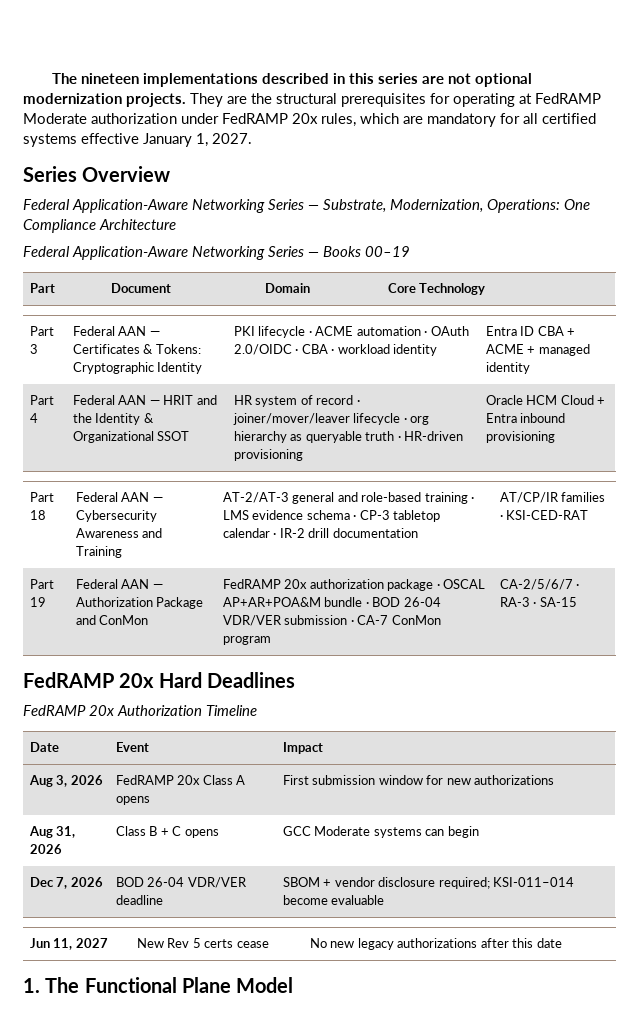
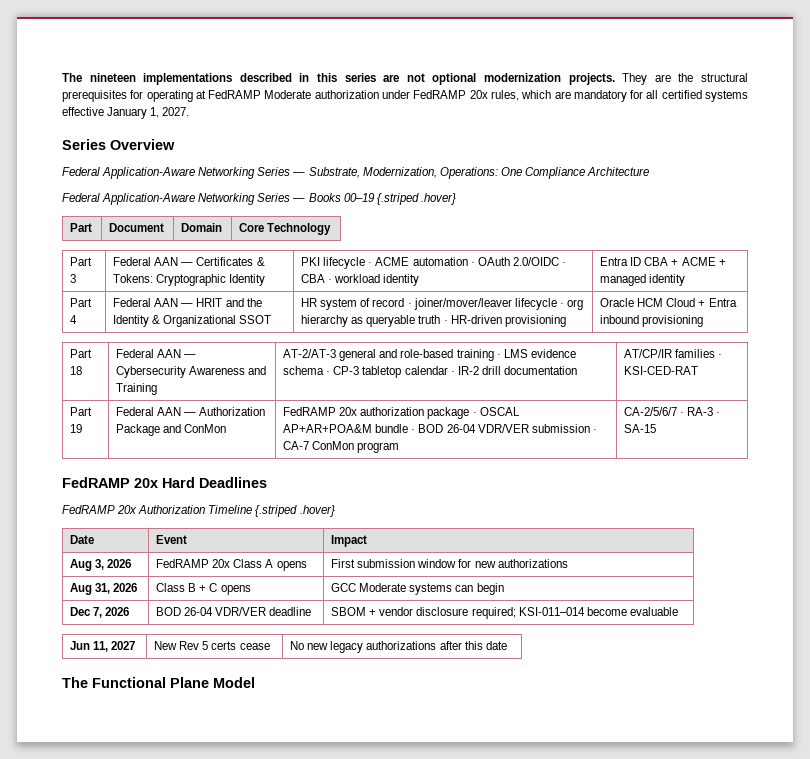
- Federal Application-Aware Networking Series — Books 00–19
+ Federal Application-Aware Networking Series — Books 00–19 {.striped .hover}
- FedRAMP 20x Authorization Timeline
+ FedRAMP 20x Authorization Timeline {.striped .hover}
- 1. The Functional Plane Model
+ The Functional Plane Model

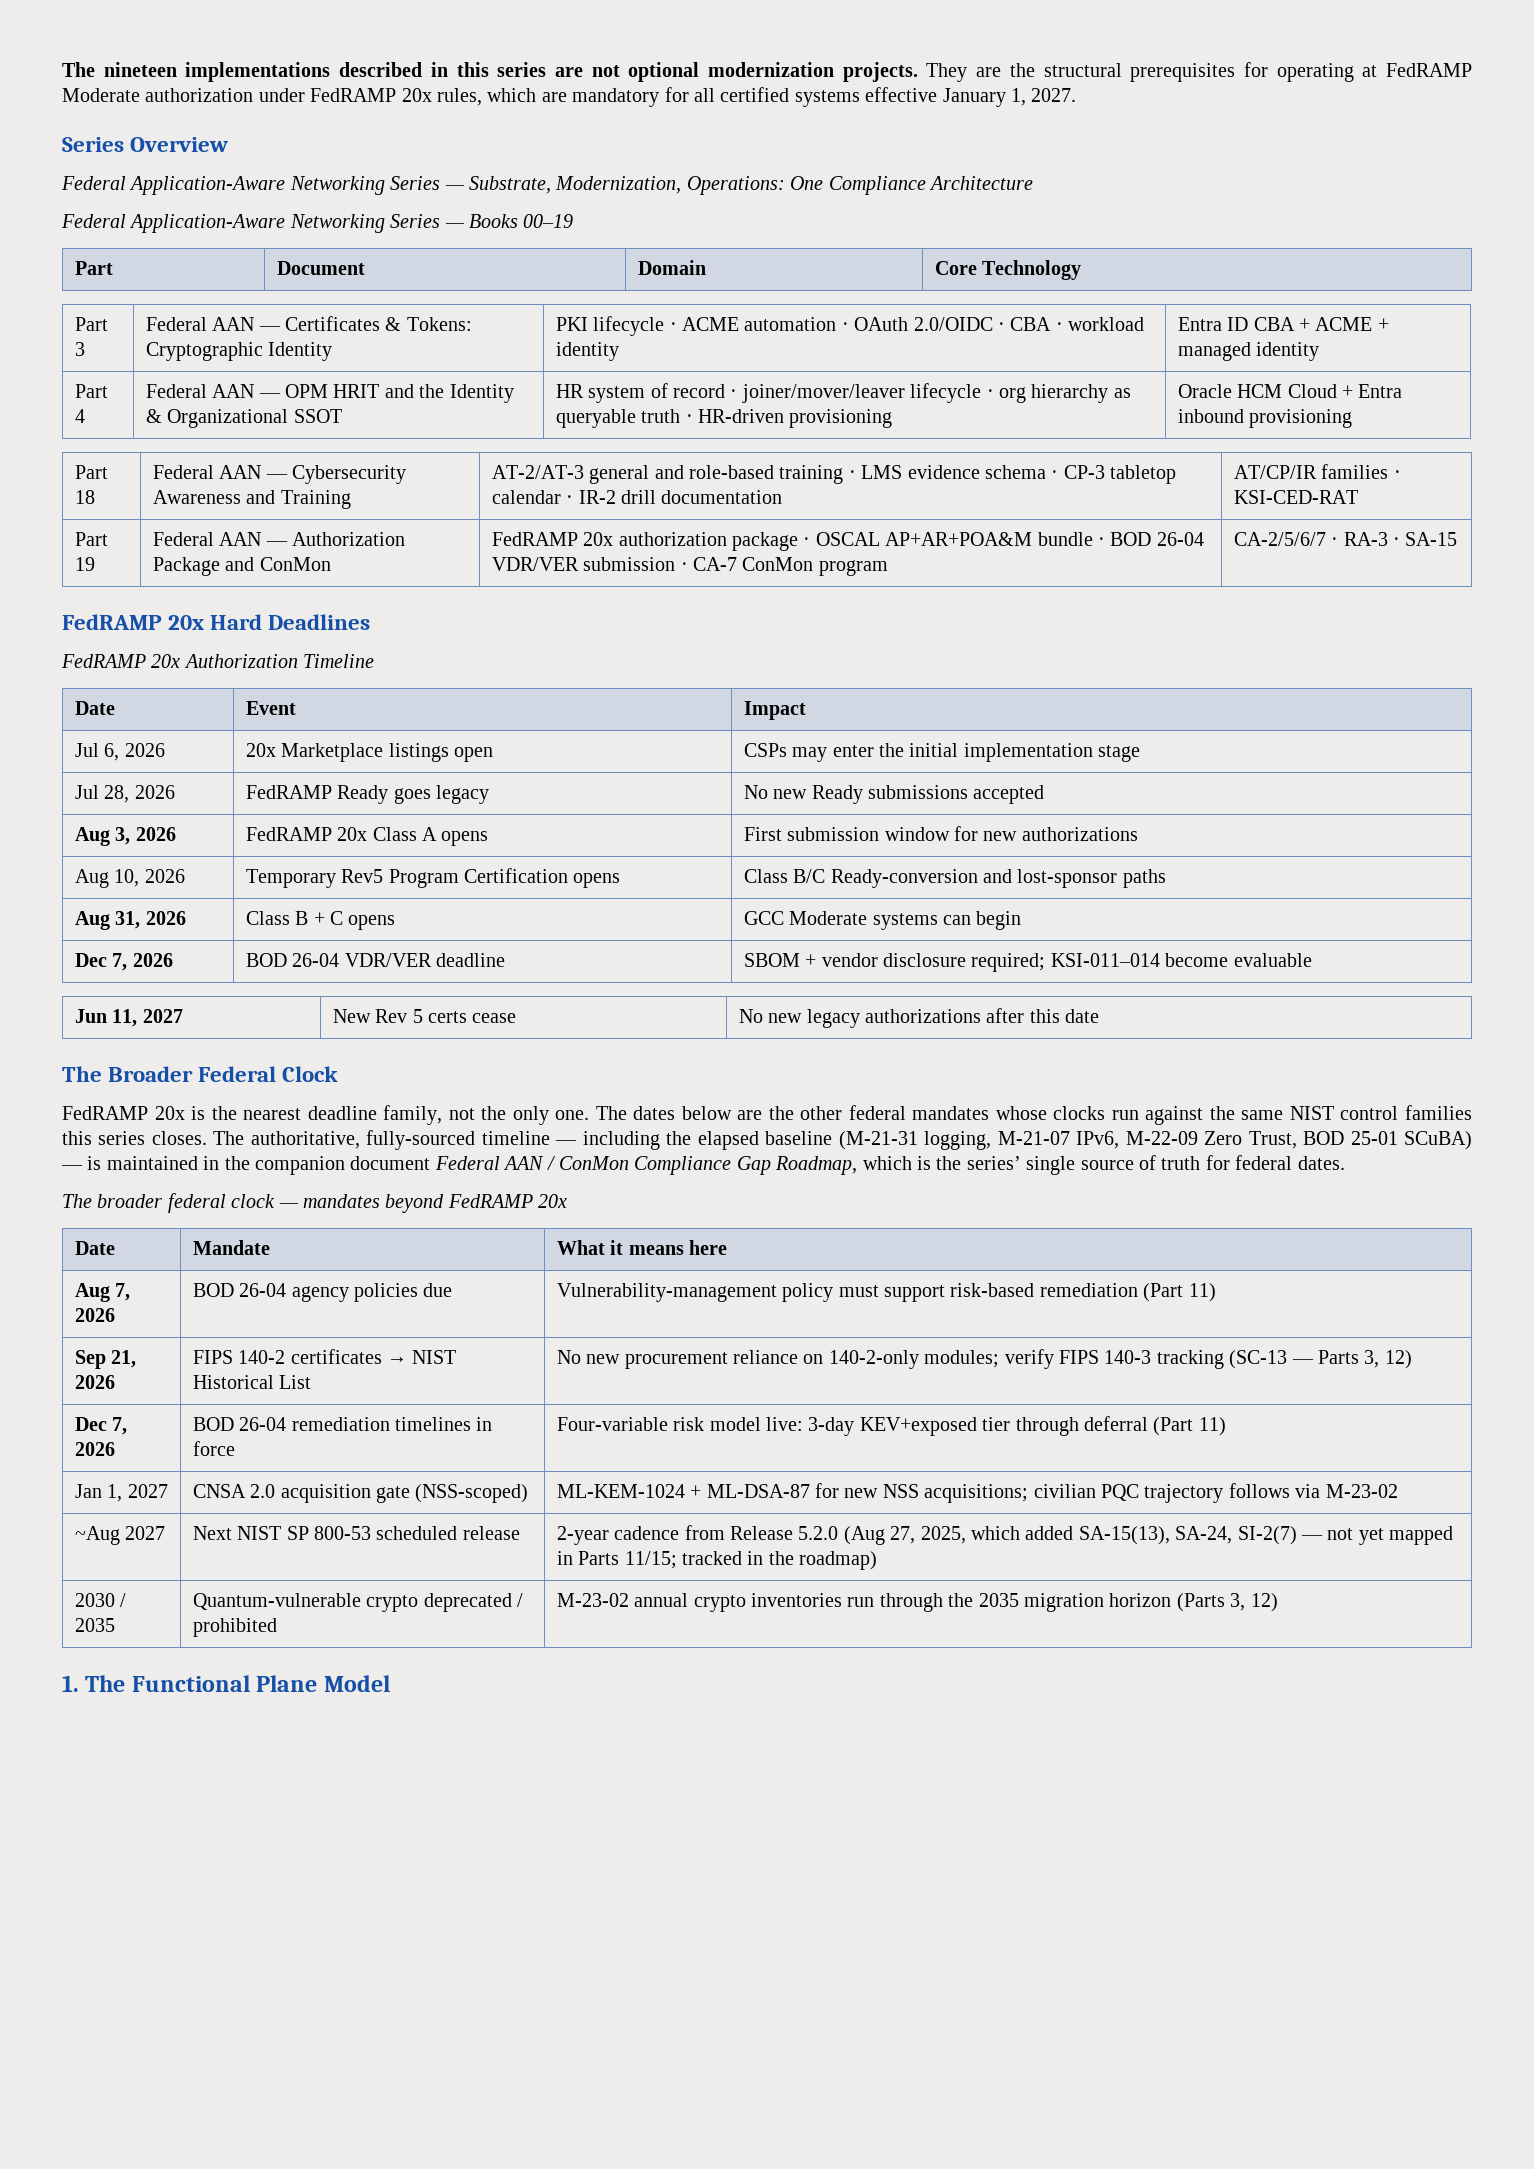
- Federal Application-Aware Networking Series — Books 00–19 {.striped .hover}
+ Federal Application-Aware Networking Series — Books 00–19
- Part 4 | Federal AAN — HRIT and the Identity & Organizational SSOT | HR system of record · joiner/mover/leaver lifecycle · org hierarchy as queryable truth · HR-driven provisioning | Oracle HCM Cloud + Entra inbound provisioning
+ Part 4 | Federal AAN — OPM HRIT and the Identity & Organizational SSOT | HR system of record · joiner/mover/leaver lifecycle · org hierarchy as queryable truth · HR-driven provisioning | Oracle HCM Cloud + Entra inbound provisioning
- FedRAMP 20x Authorization Timeline {.striped .hover}
+ FedRAMP 20x Authorization Timeline
+ Jul 6, 2026 | 20x Marketplace listings open | CSPs may enter the initial implementation stage
+ Jul 28, 2026 | FedRAMP Ready goes legacy | No new Ready submissions accepted
+ Aug 10, 2026 | Temporary Rev5 Program Certification opens | Class B/C Ready-conversion and lost-sponsor paths
- The Functional Plane Model
+ The Broader Federal Clock
+ FedRAMP 20x is the nearest deadline family, not the only one. The dates below are the other federal mandates whose clocks run against the same NIST control families this series closes. The authoritative, fully-sourced timeline — including the elapsed baseline (M-21-31 logging, M-21-07 IPv6, M-22-09 Zero Trust, BOD 25-01 SCuBA) — is maintained in the companion document Federal AAN / ConMon Compliance Gap Roadmap, which is the series’ single source of truth for federal dates.
+ The broader federal clock — mandates beyond FedRAMP 20x
+ Date | Mandate | What it means here
+ Aug 7, 2026 | BOD 26-04 agency policies due | Vulnerability-management policy must support risk-based remediation (Part 11)
+ Sep 21, 2026 | FIPS 140-2 certificates → NIST Historical List | No new procurement reliance on 140-2-only modules; verify FIPS 140-3 tracking (SC-13 — Parts 3, 12)
+ Dec 7, 2026 | BOD 26-04 remediation timelines in force | Four-variable risk model live: 3-day KEV+exposed tier through deferral (Part 11)
+ Jan 1, 2027 | CNSA 2.0 acquisition gate (NSS-scoped) | ML-KEM-1024 + ML-DSA-87 for new NSS acquisitions; civilian PQC trajectory follows via M-23-02
+ ~Aug 2027 | Next NIST SP 800-53 scheduled release | 2-year cadence from Release 5.2.0 (Aug 27, 2025, which added SA-15(13), SA-24, SI-2(7) — not yet mapped in Parts 11/15; tracked in the roadmap)
+ 2030 / 2035 | Quantum-vulnerable crypto deprecated / prohibited | M-23-02 annual crypto inventories run through the 2035 migration horizon (Parts 3, 12)
+ 1. The Functional Plane Model

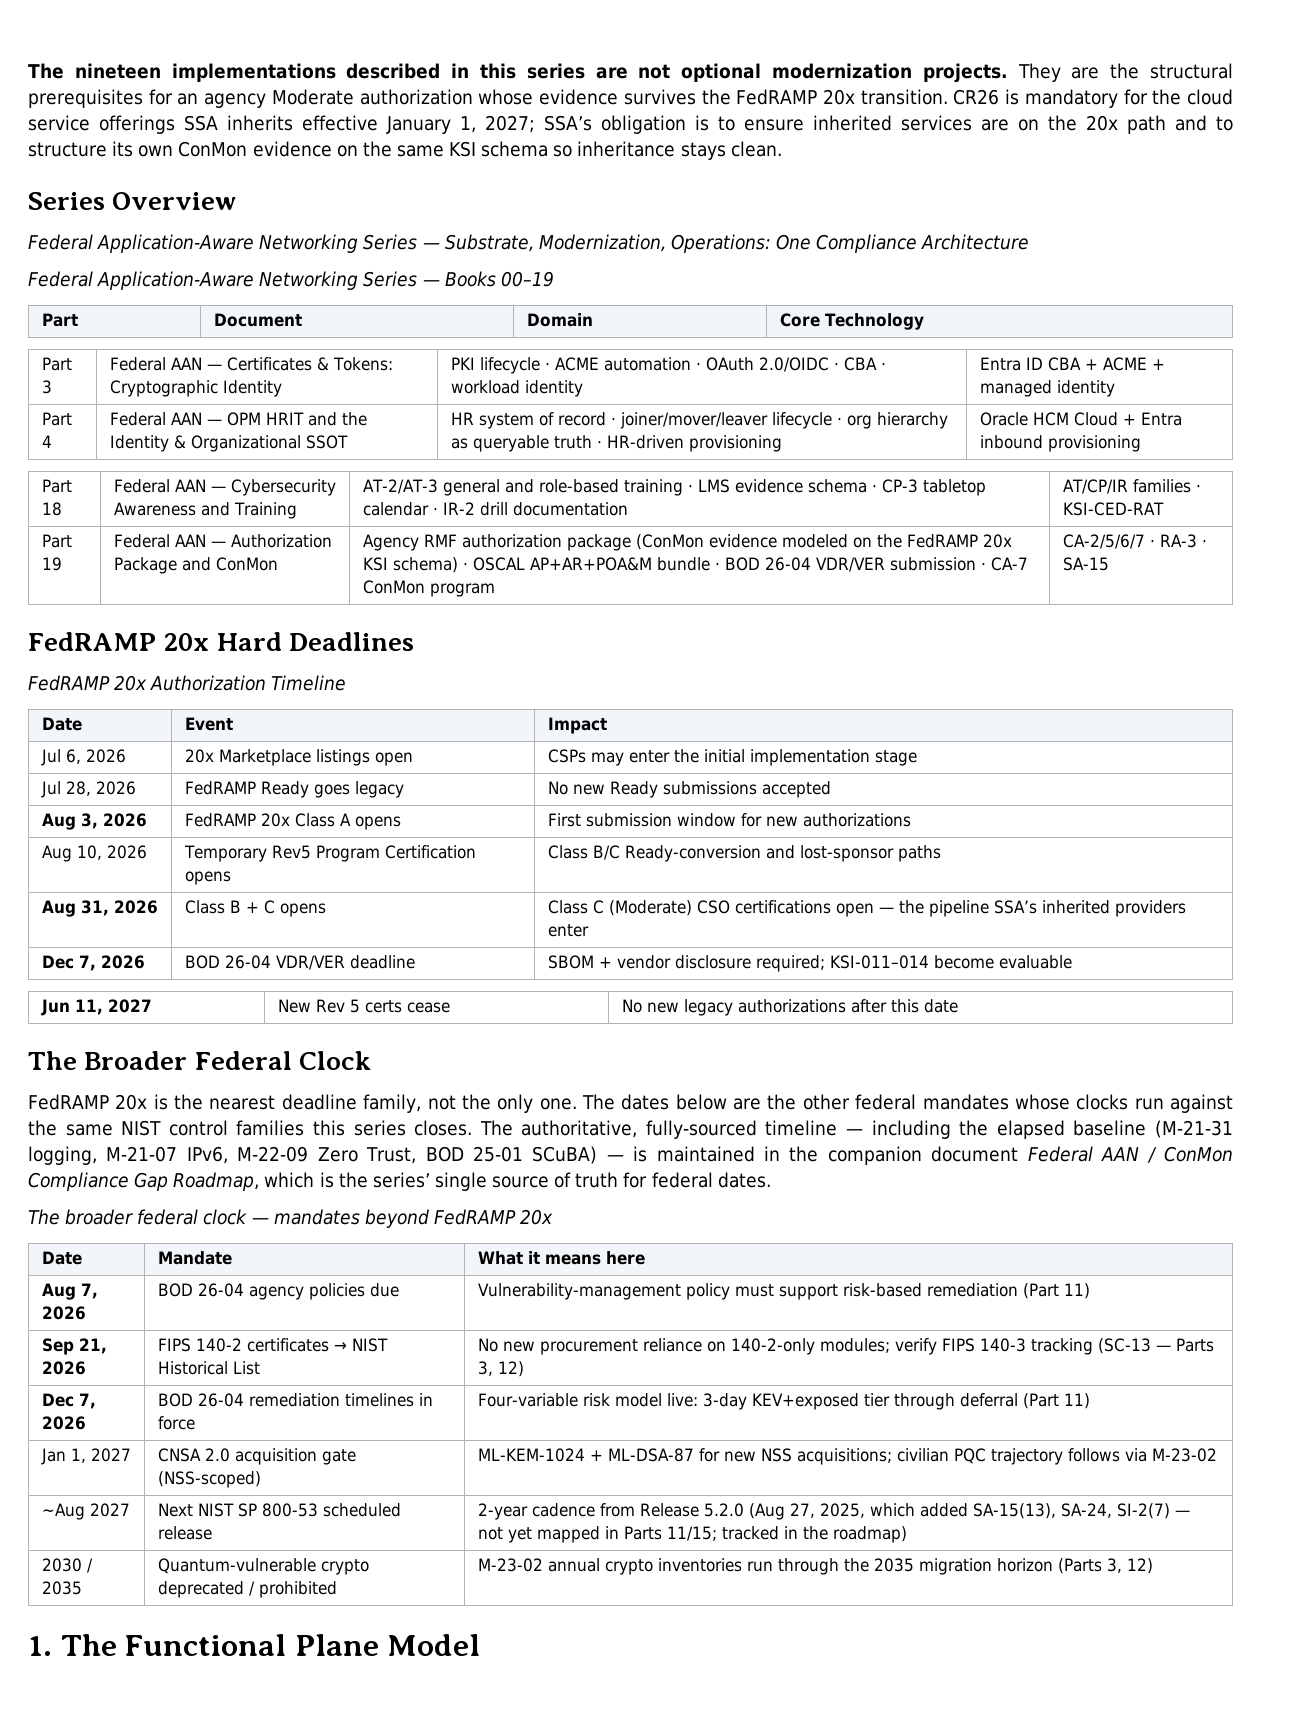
- They are the structural prerequisites for operating at FedRAMP Moderate authorization under FedRAMP 20x rules, which are mandatory for all certified systems effective January 1, 2027.
+ They are the structural prerequisites for an agency Moderate authorization whose evidence survives the FedRAMP 20x transition. CR26 is mandatory for the cloud service offerings SSA inherits effective January 1, 2027; SSA’s obligation is to ensure inherited services are on the 20x path and to structure its own ConMon evidence on the same KSI schema so inheritance stays clean.
- Part 19 | Federal AAN — Authorization Package and ConMon | FedRAMP 20x authorization package · OSCAL AP+AR+POA&M bundle · BOD 26-04 VDR/VER submission · CA-7 ConMon program | CA-2/5/6/7 · RA-3 · SA-15
+ Part 19 | Federal AAN — Authorization Package and ConMon | Agency RMF authorization package (ConMon evidence modeled on the FedRAMP 20x KSI schema) · OSCAL AP+AR+POA&M bundle · BOD 26-04 VDR/VER submission · CA-7 ConMon program | CA-2/5/6/7 · RA-3 · SA-15
- Aug 31, 2026 | Class B + C opens | GCC Moderate systems can begin
+ Aug 31, 2026 | Class B + C opens | Class C (Moderate) CSO certifications open — the pipeline SSA’s inherited providers enter

